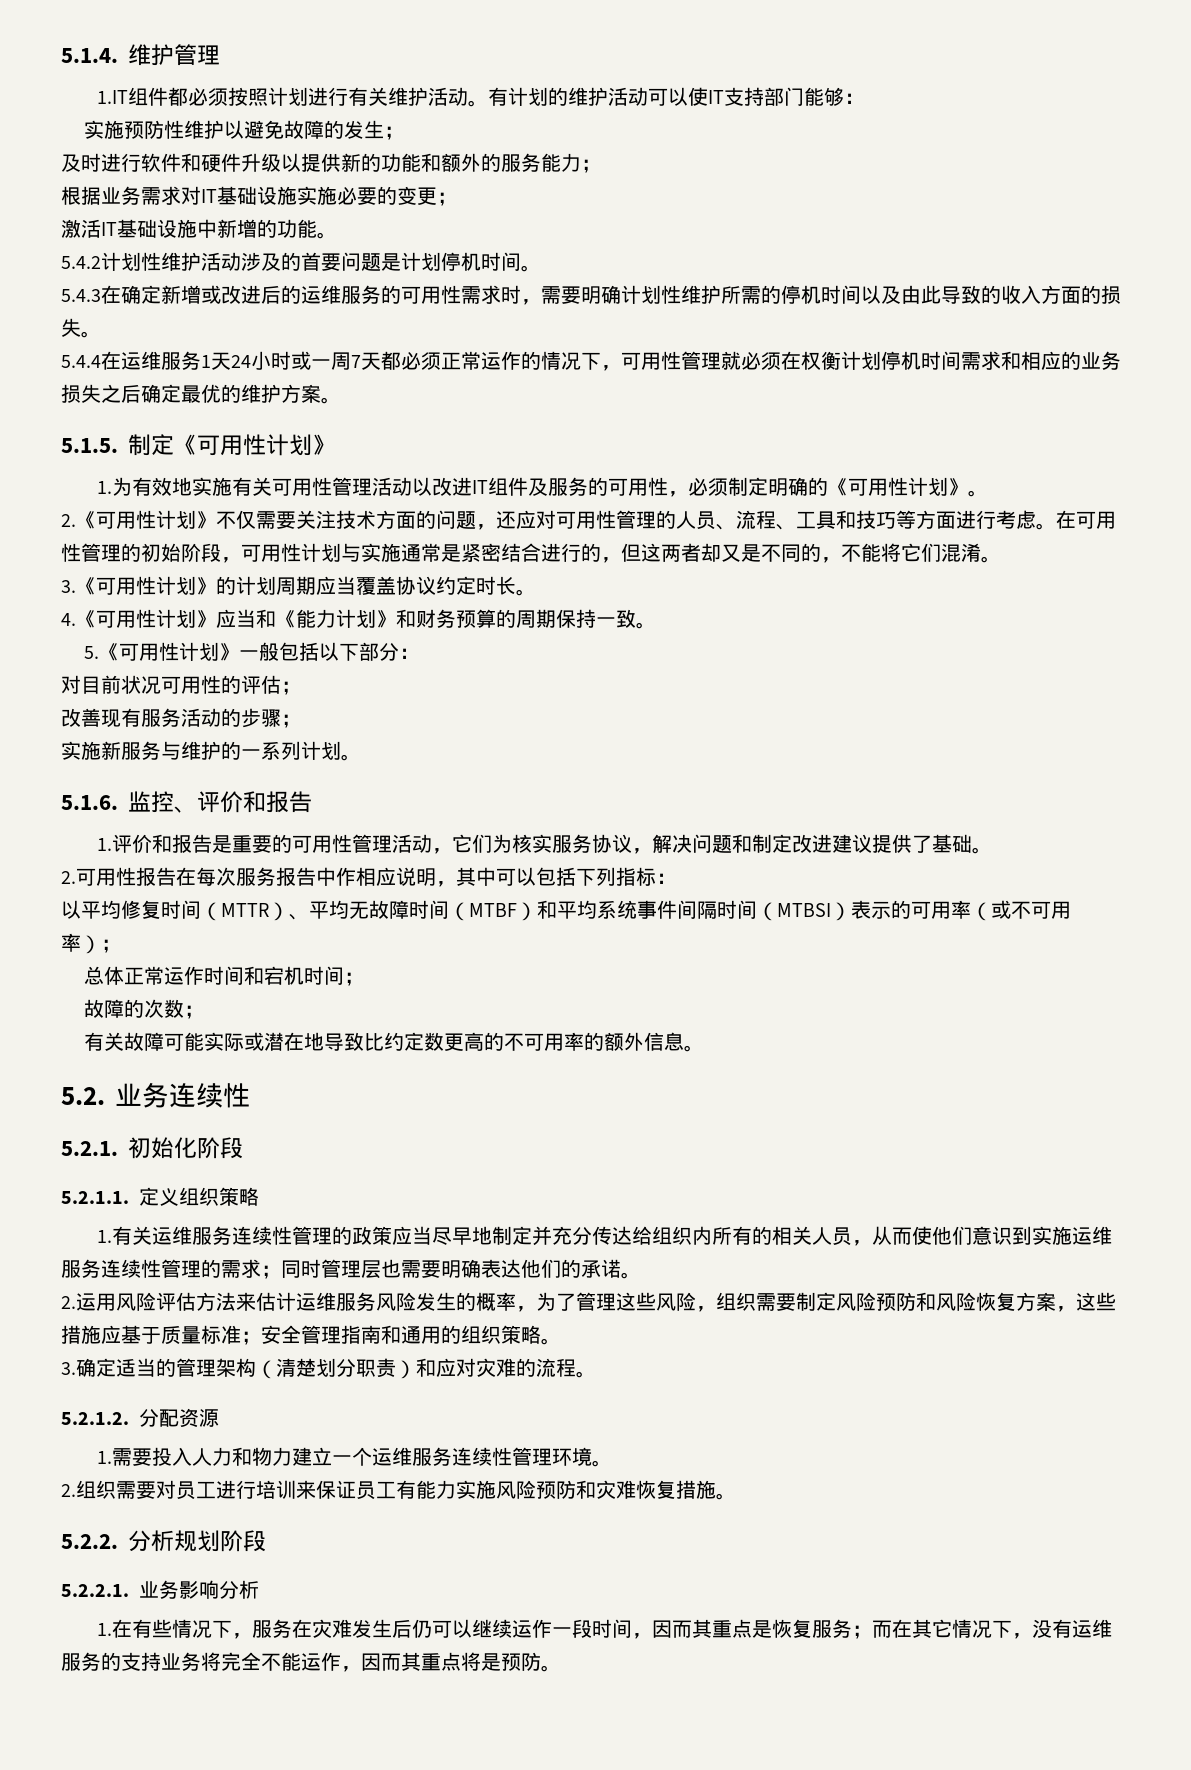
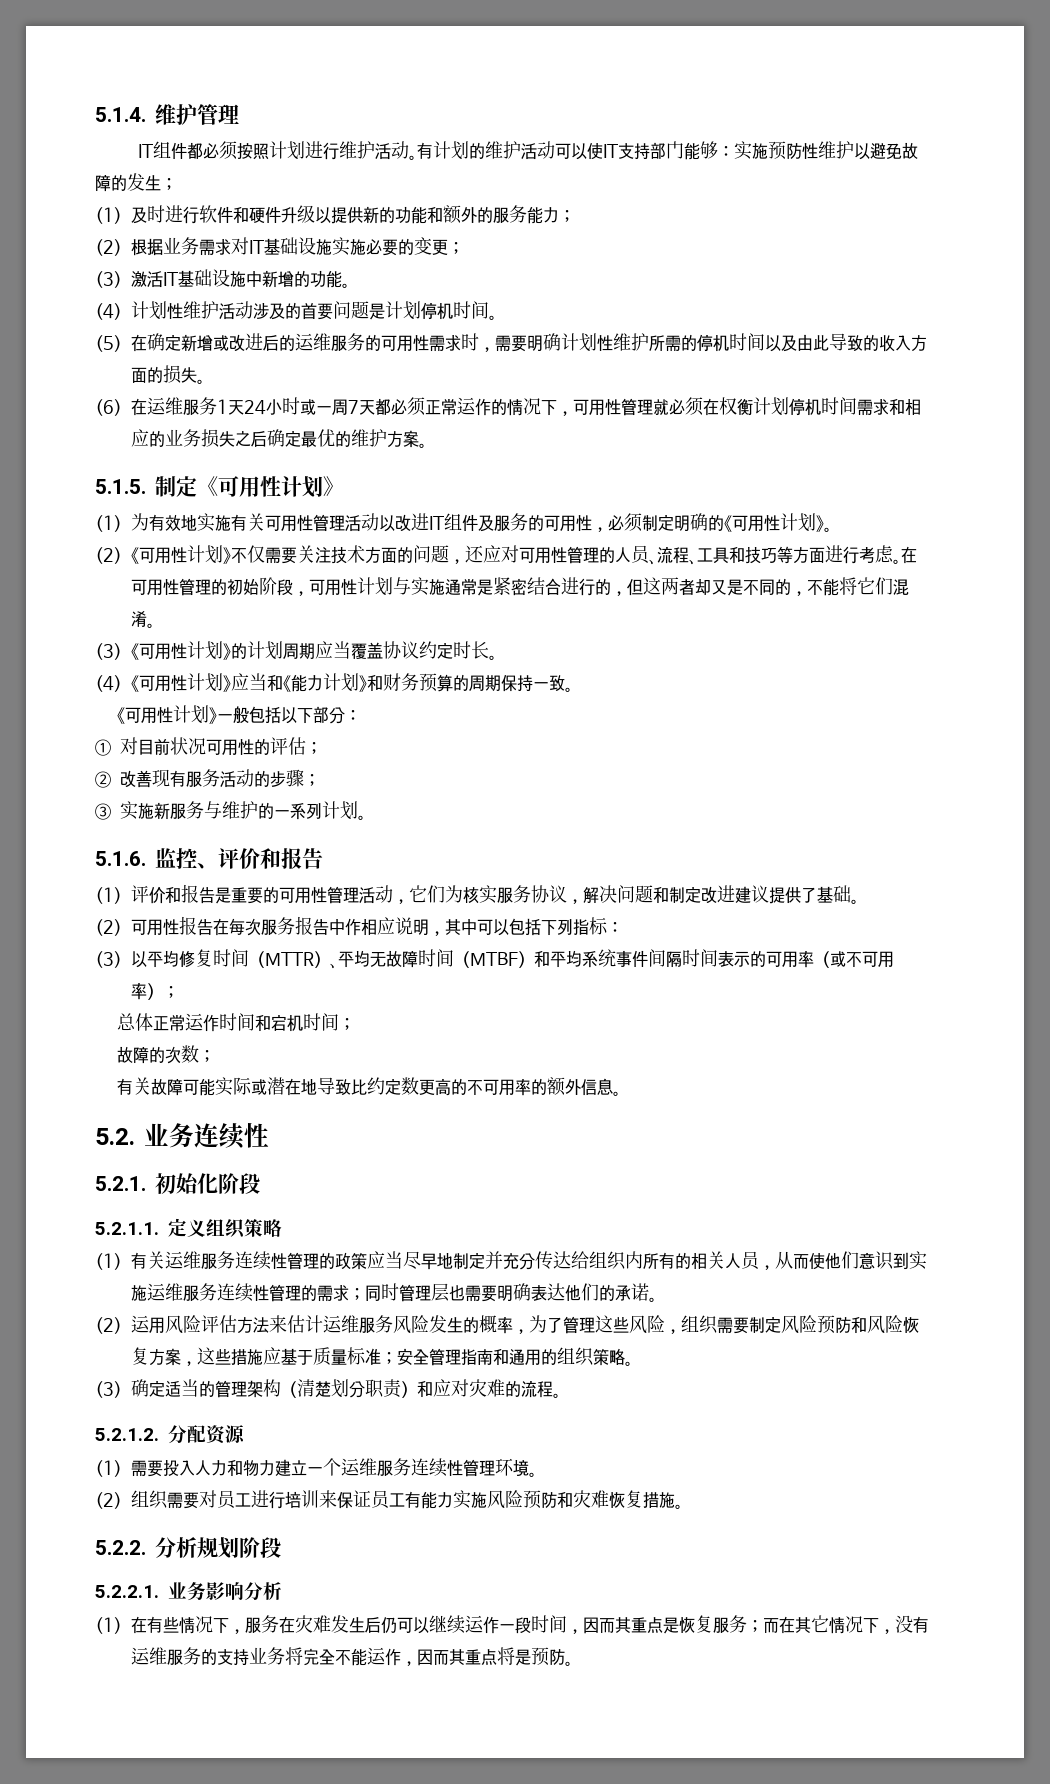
- 1.IT组件都必须按照计划进行有关维护活动。
+ IT组件都必须按照计划进行维护活动。
- 有计划的维护活动可以使IT支持部门能够：
- 实施预防性维护以避免故障的发生；
+ 有计划的维护活动可以使IT支持部门能够：实施预防性维护以避免故障的发生；
- 及时进行软件和硬件升级以提供新的功能和额外的服务能力；
+ (1)及时进行软件和硬件升级以提供新的功能和额外的服务能力；
- 根据业务需求对IT基础设施实施必要的变更；
+ (2)根据业务需求对IT基础设施实施必要的变更；
- 激活IT基础设施中新增的功能。
+ (3)激活IT基础设施中新增的功能。
- 5.4.2计划性维护活动涉及的首要问题是计划停机时间。
+ (4)计划性维护活动涉及的首要问题是计划停机时间。
- 5.4.3在确定新增或改进后的运维服务的可用性需求时，需要明确计划性维护所需的停机时间以及由此导致的收入方面的损失。
+ (5)在确定新增或改进后的运维服务的可用性需求时，需要明确计划性维护所需的停机时间以及由此导致的收入方面的损失。
- 5.4.4在运维服务1天24小时或一周7天都必须正常运作的情况下，可用性管理就必须在权衡计划停机时间需求和相应的业务损失之后确定最优的维护方案。
+ (6)在运维服务1天24小时或一周7天都必须正常运作的情况下，可用性管理就必须在权衡计划停机时间需求和相应的业务损失之后确定最优的维护方案。
- 1.为有效地实施有关可用性管理活动以改进IT组件及服务的可用性，必须制定明确的《可用性计划》。
+ (1)为有效地实施有关可用性管理活动以改进IT组件及服务的可用性，必须制定明确的《可用性计划》。
- 2.《可用性计划》不仅需要关注技术方面的问题，还应对可用性管理的人员、流程、工具和技巧等方面进行考虑。
+ (2)《可用性计划》不仅需要关注技术方面的问题，还应对可用性管理的人员、流程、工具和技巧等方面进行考虑。
- 3.《可用性计划》的计划周期应当覆盖协议约定时长。
+ (3)《可用性计划》的计划周期应当覆盖协议约定时长。
- 4.《可用性计划》应当和《能力计划》和财务预算的周期保持一致。
+ (4)《可用性计划》应当和《能力计划》和财务预算的周期保持一致。
- 5.《可用性计划》一般包括以下部分：
+ 《可用性计划》一般包括以下部分：
- 对目前状况可用性的评估；
+ ①对目前状况可用性的评估；
- 改善现有服务活动的步骤；
+ ②改善现有服务活动的步骤；
- 实施新服务与维护的一系列计划。
+ ③实施新服务与维护的一系列计划。
- 1.评价和报告是重要的可用性管理活动，它们为核实服务协议，解决问题和制定改进建议提供了基础。
+ (1)评价和报告是重要的可用性管理活动，它们为核实服务协议，解决问题和制定改进建议提供了基础。
- 2.可用性报告在每次服务报告中作相应说明，其中可以包括下列指标：
+ (2)可用性报告在每次服务报告中作相应说明，其中可以包括下列指标：
- 以平均修复时间（MTTR）、平均无故障时间（MTBF）和平均系统事件间隔时间（MTBSI）表示的可用率（或不可用率）；
+ (3)以平均修复时间（MTTR）、平均无故障时间（MTBF）和平均系统事件间隔时间表示的可用率（或不可用率）；
- 1.有关运维服务连续性管理的政策应当尽早地制定并充分传达给组织内所有的相关人员，从而使他们意识到实施运维服务连续性管理的需求；同时管理层也需要明确表达他们的承诺。
+ (1)有关运维服务连续性管理的政策应当尽早地制定并充分传达给组织内所有的相关人员，从而使他们意识到实施运维服务连续性管理的需求；同时管理层也需要明确表达他们的承诺。
- 2.运用风险评估方法来估计运维服务风险发生的概率，为了管理这些风险，组织需要制定风险预防和风险恢复方案，这些措施应基于质量标准；安全管理指南和通用的组织策略。
+ (2)运用风险评估方法来估计运维服务风险发生的概率，为了管理这些风险，组织需要制定风险预防和风险恢复方案，这些措施应基于质量标准；安全管理指南和通用的组织策略。
- 3.确定适当的管理架构（清楚划分职责）和应对灾难的流程。
+ (3)确定适当的管理架构（清楚划分职责）和应对灾难的流程。
- 1.需要投入人力和物力建立一个运维服务连续性管理环境。
+ (1)需要投入人力和物力建立一个运维服务连续性管理环境。
- 2.组织需要对员工进行培训来保证员工有能力实施风险预防和灾难恢复措施。
+ (2)组织需要对员工进行培训来保证员工有能力实施风险预防和灾难恢复措施。
- 1.在有些情况下，服务在灾难发生后仍可以继续运作一段时间，因而其重点是恢复服务；而在其它情况下，没有运维服务的支持业务将完全不能运作，因而其重点将是预防。
+ (1)在有些情况下，服务在灾难发生后仍可以继续运作一段时间，因而其重点是恢复服务；而在其它情况下，没有运维服务的支持业务将完全不能运作，因而其重点将是预防。

